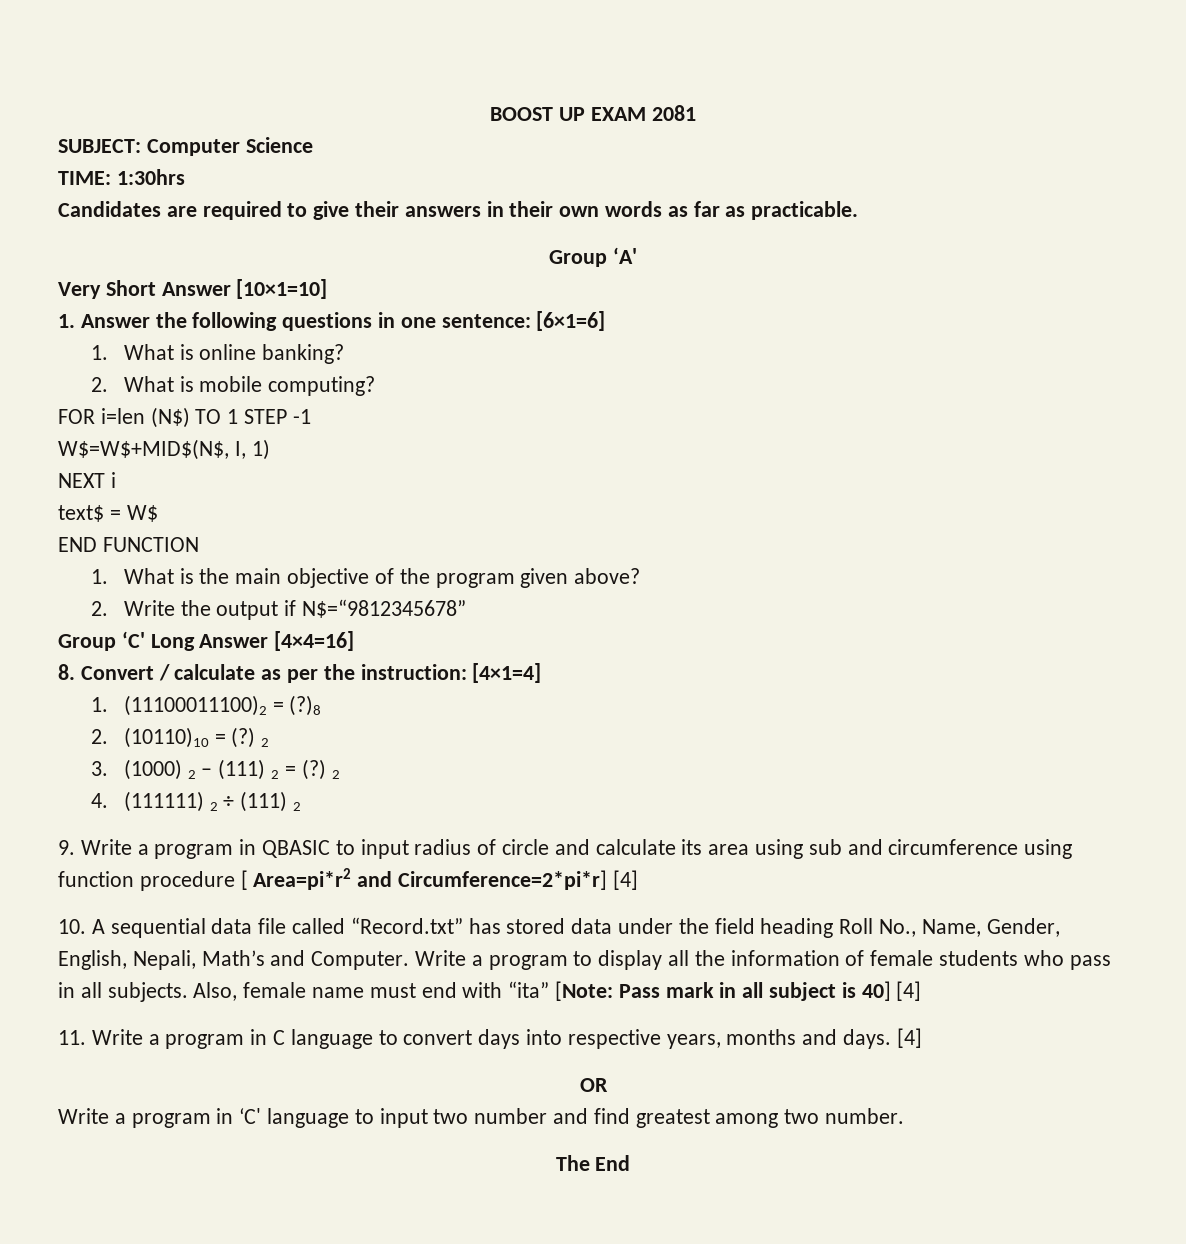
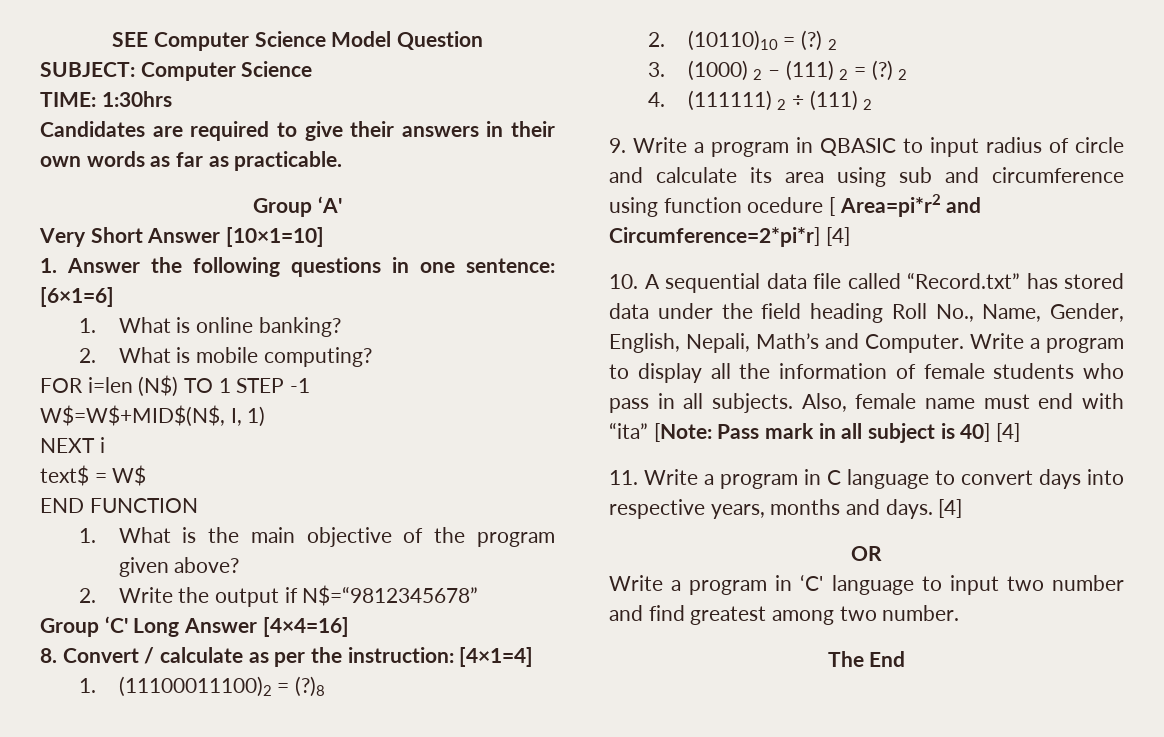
- BOOST UP EXAM 2081
+ SEE Computer Science Model Question
- 9. Write a program in QBASIC to input radius of circle and calculate its area using sub and circumference using function procedure [ Area=pi*r2 and Circumference=2*pi*r] [4]
+ 9. Write a program in QBASIC to input radius of circle and calculate its area using sub and circumference using function ocedure [ Area=pi*r2 and Circumference=2*pi*r] [4]

